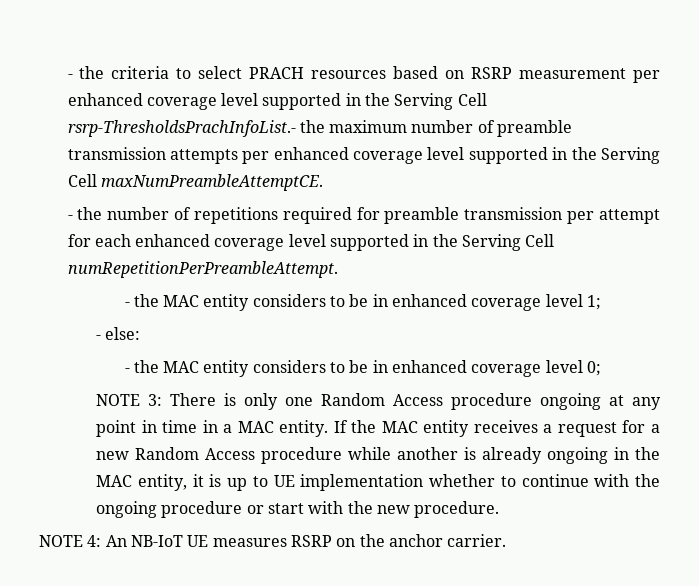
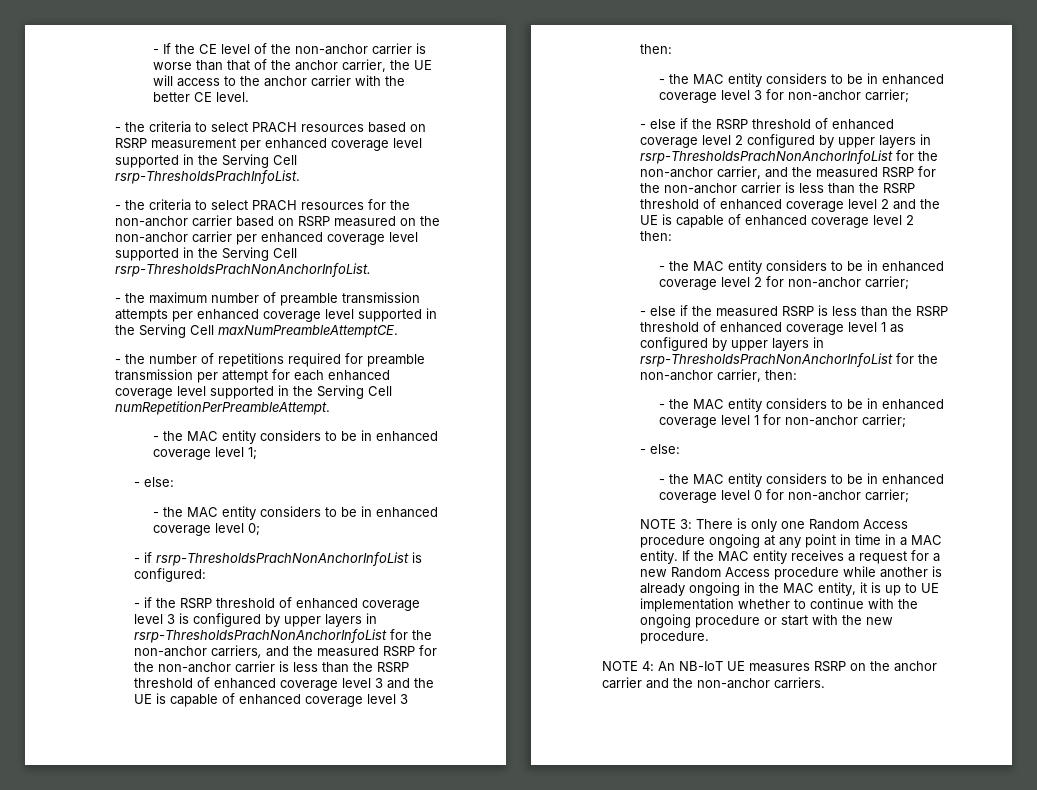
- - the criteria to select PRACH resources based on RSRP measurement per enhanced coverage level supported in the Serving Cell rsrp-ThresholdsPrachInfoList.- the maximum number of preamble transmission attempts per enhanced coverage level supported in the Serving Cell maxNumPreambleAttemptCE.
+ - If the CE level of the non-anchor carrier is worse than that of the anchor carrier, the UE will access to the anchor carrier with the better CE level.
+ - the criteria to select PRACH resources based on RSRP measurement per enhanced coverage level supported in the Serving Cell rsrp-ThresholdsPrachInfoList.
+ - the criteria to select PRACH resources for the non-anchor carrier based on RSRP measured on the non-anchor carrier per enhanced coverage level supported in the Serving Cell rsrp-ThresholdsPrachNonAnchorInfoList.
+ - the maximum number of preamble transmission attempts per enhanced coverage level supported in the Serving Cell maxNumPreambleAttemptCE.
+ - if rsrp-ThresholdsPrachNonAnchorInfoList is configured:
+ - if the RSRP threshold of enhanced coverage level 3 is configured by upper layers in rsrp-ThresholdsPrachNonAnchorInfoList for the non-anchor carriers, and the measured RSRP for the non-anchor carrier is less than the RSRP threshold of enhanced coverage level 3 and the UE is capable of enhanced coverage level 3 then:
+ - the MAC entity considers to be in enhanced coverage level 3 for non-anchor carrier;
+ - else if the RSRP threshold of enhanced coverage level 2 configured by upper layers in rsrp-ThresholdsPrachNonAnchorInfoList for the non-anchor carrier, and the measured RSRP for the non-anchor carrier is less than the RSRP threshold of enhanced coverage level 2 and the UE is capable of enhanced coverage level 2 then:
+ - the MAC entity considers to be in enhanced coverage level 2 for non-anchor carrier;
+ - else if the measured RSRP is less than the RSRP threshold of enhanced coverage level 1 as configured by upper layers in rsrp-ThresholdsPrachNonAnchorInfoList for the non-anchor carrier, then:
+ - the MAC entity considers to be in enhanced coverage level 1 for non-anchor carrier;
+ - else:
+ - the MAC entity considers to be in enhanced coverage level 0 for non-anchor carrier;
- NOTE 4: An NB-IoT UE measures RSRP on the anchor carrier.
+ NOTE 4: An NB-IoT UE measures RSRP on the anchor carrier and the non-anchor carriers.

